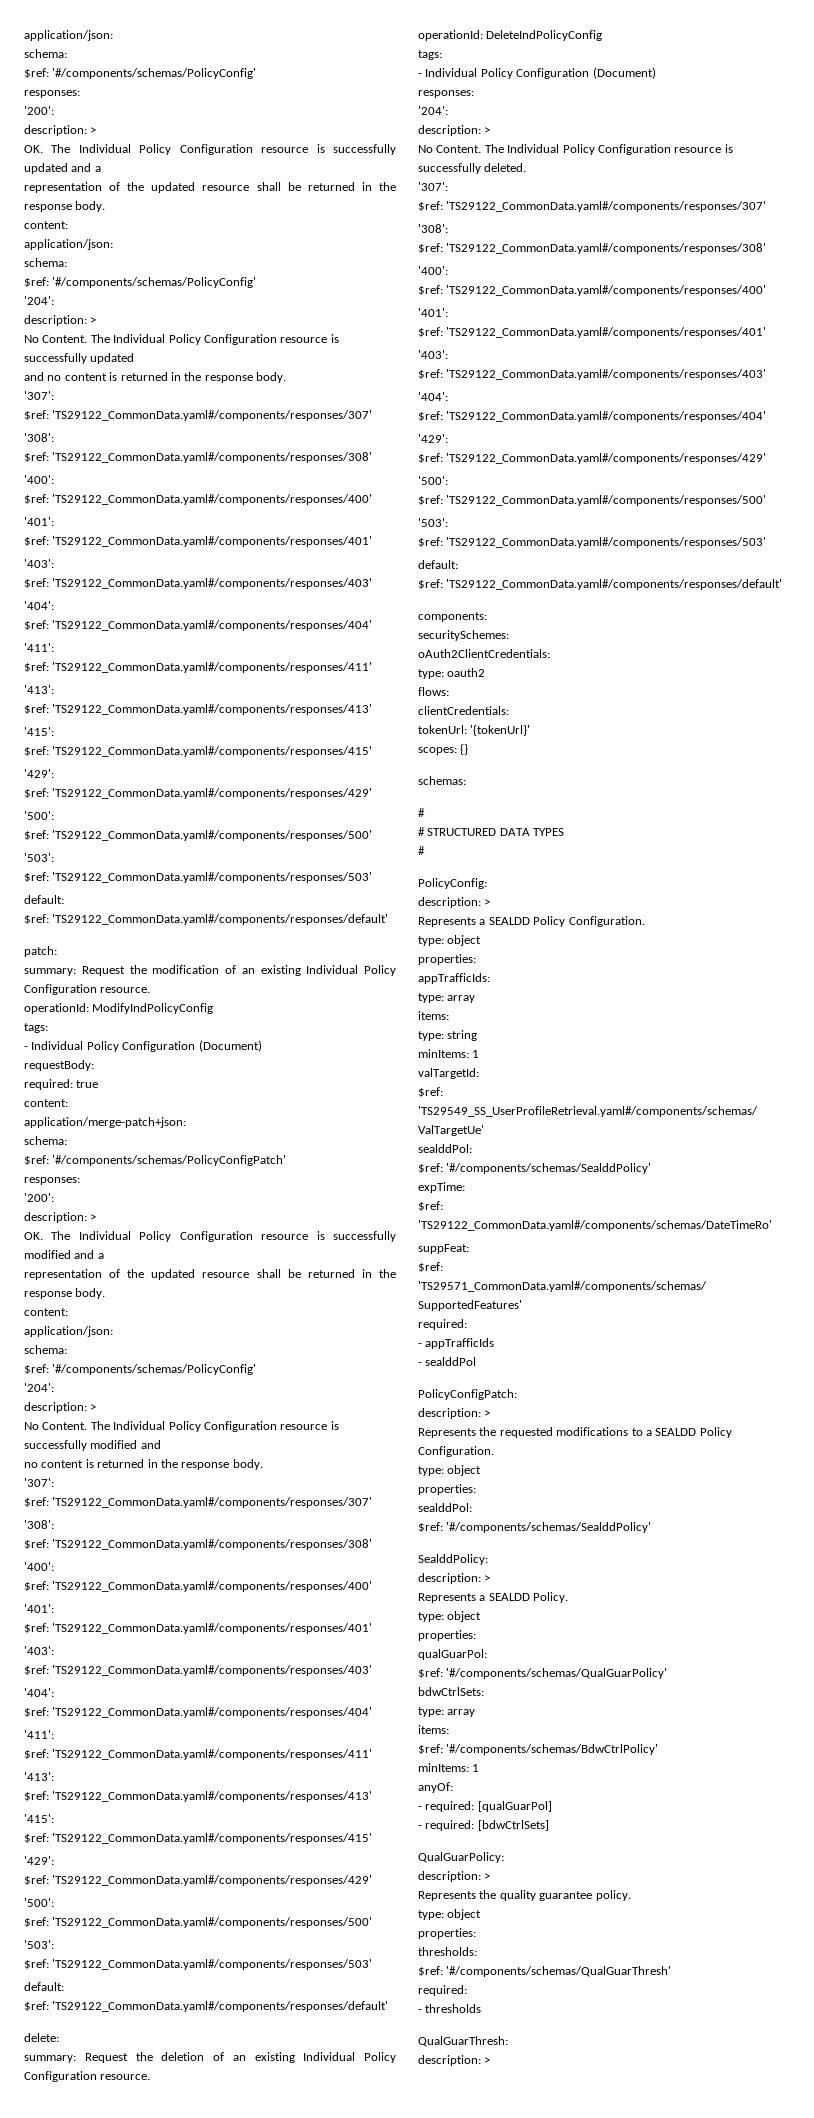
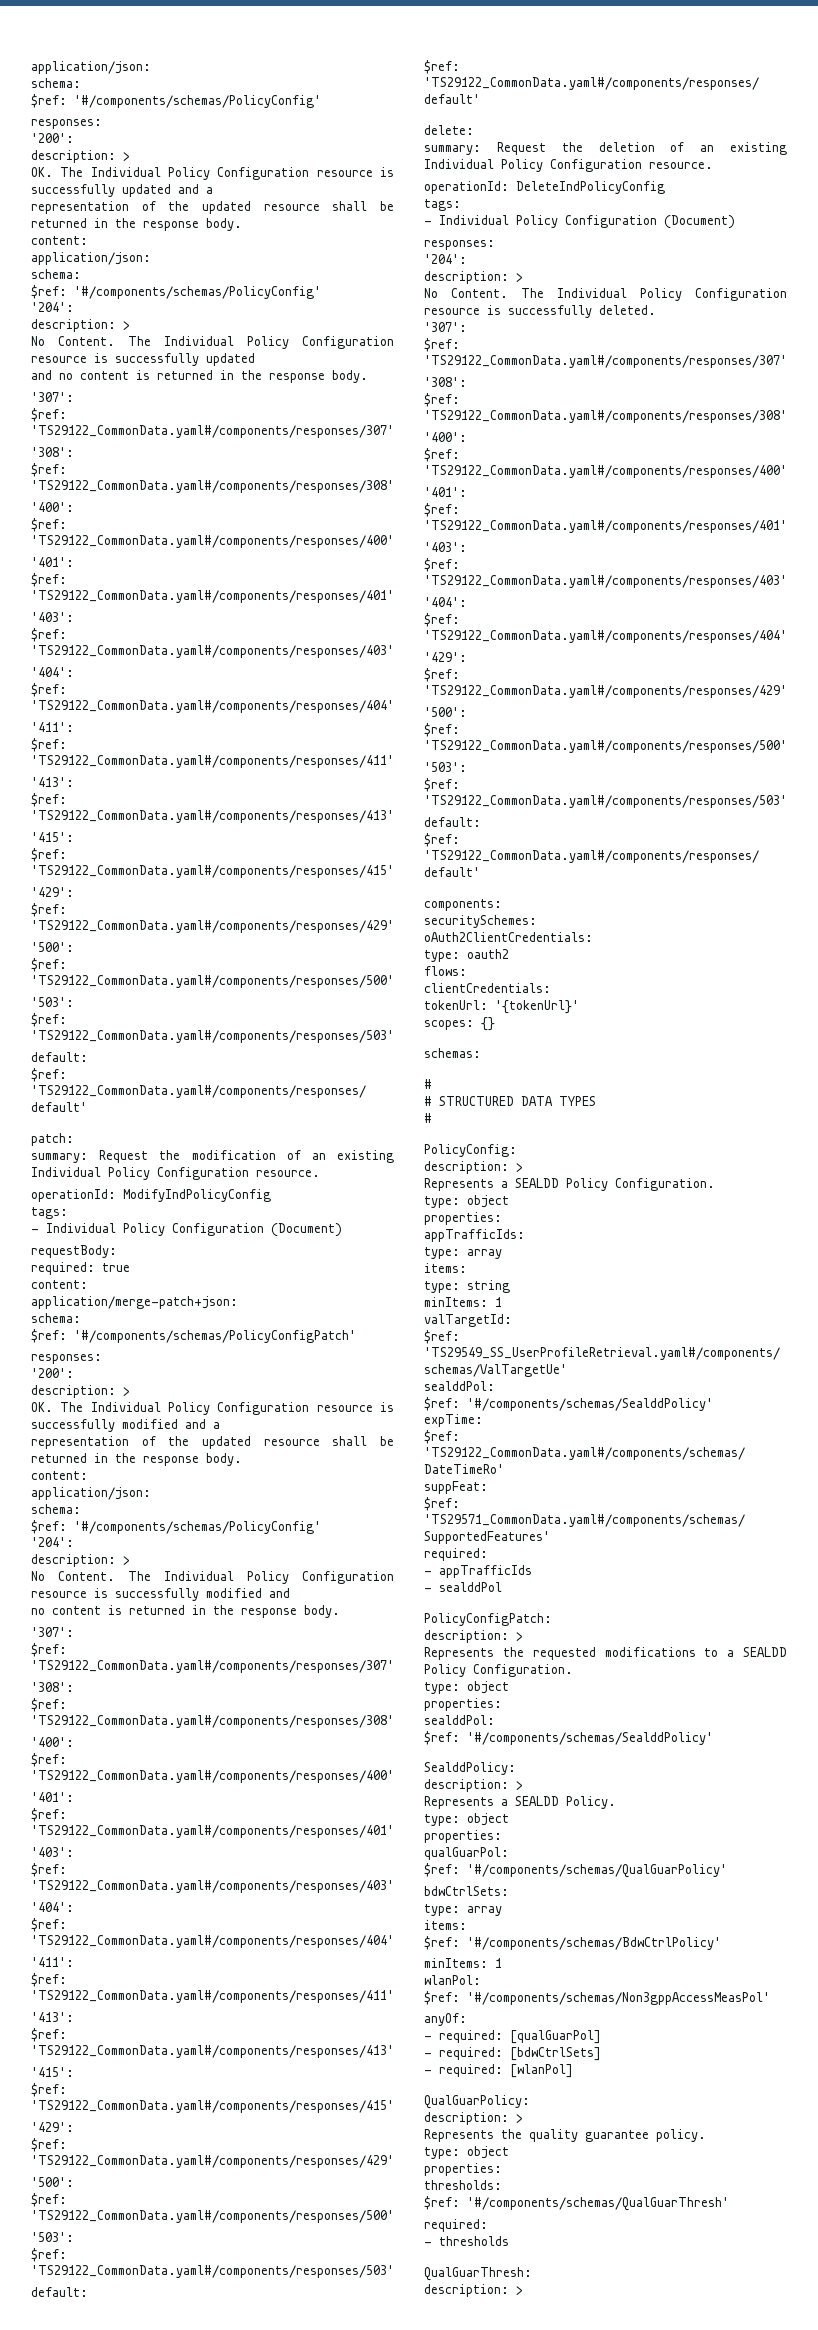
+ wlanPol:
+ $ref: '#/components/schemas/Non3gppAccessMeasPol'
+ - required: [wlanPol]

